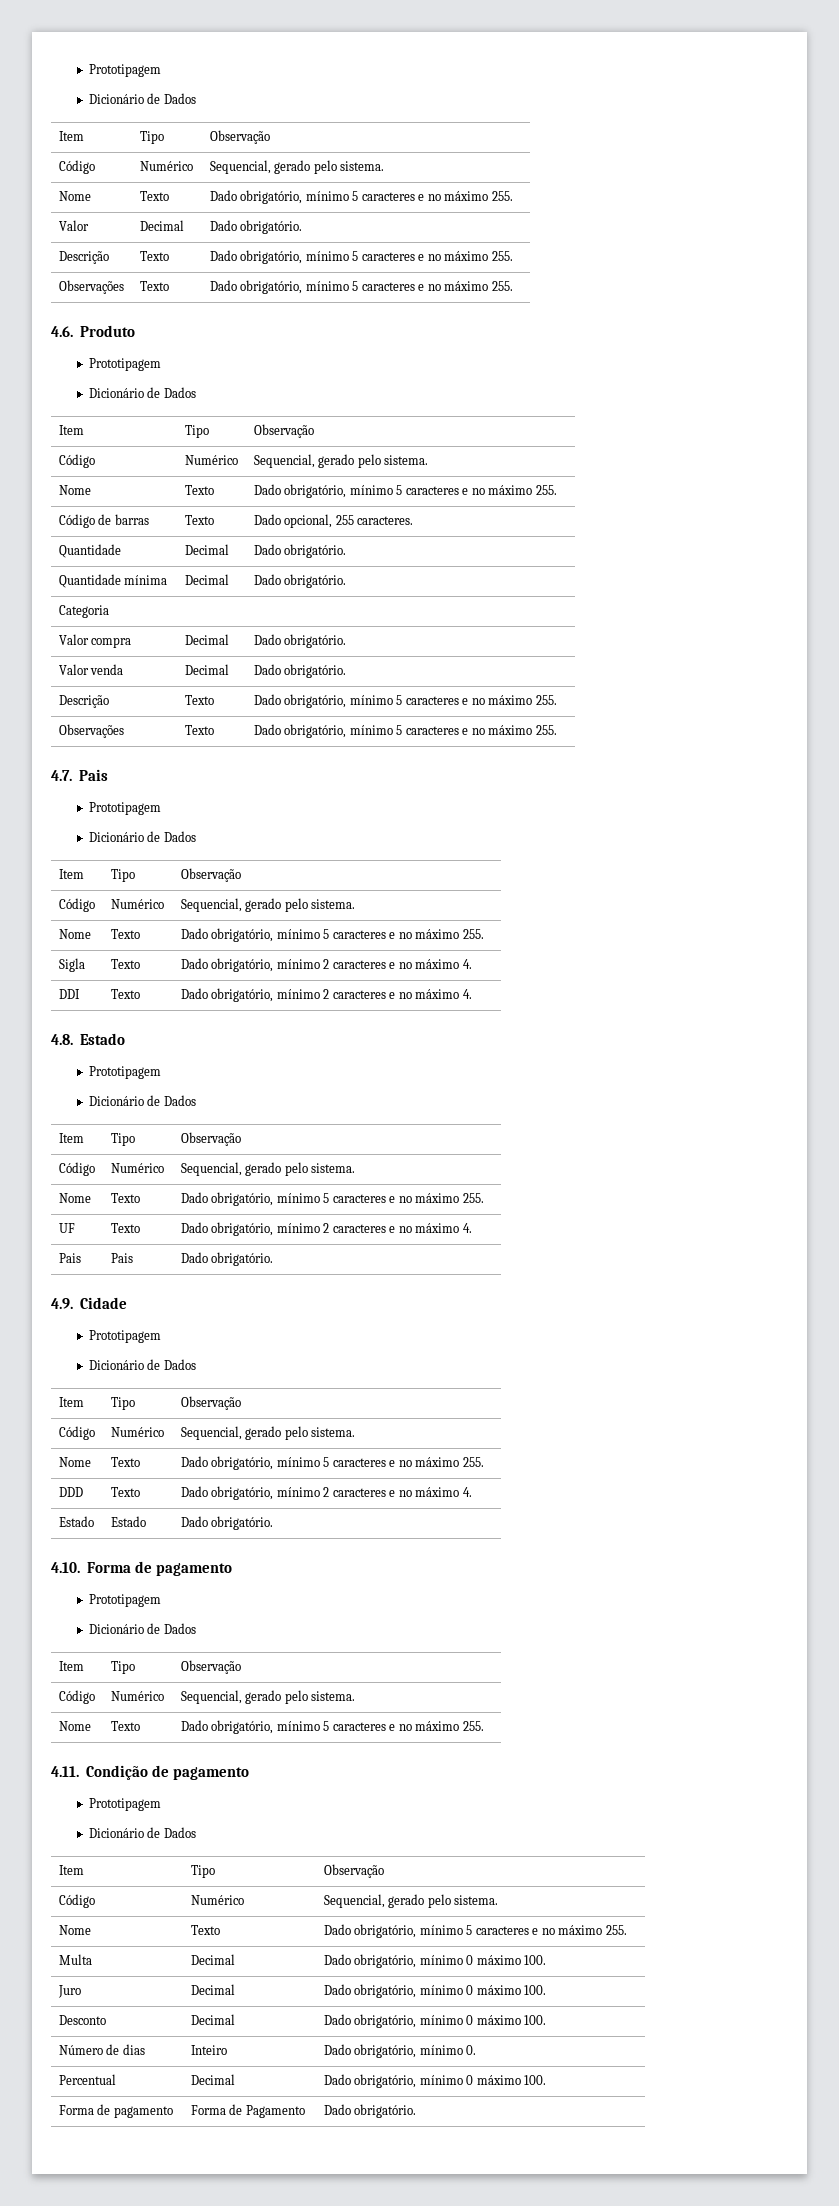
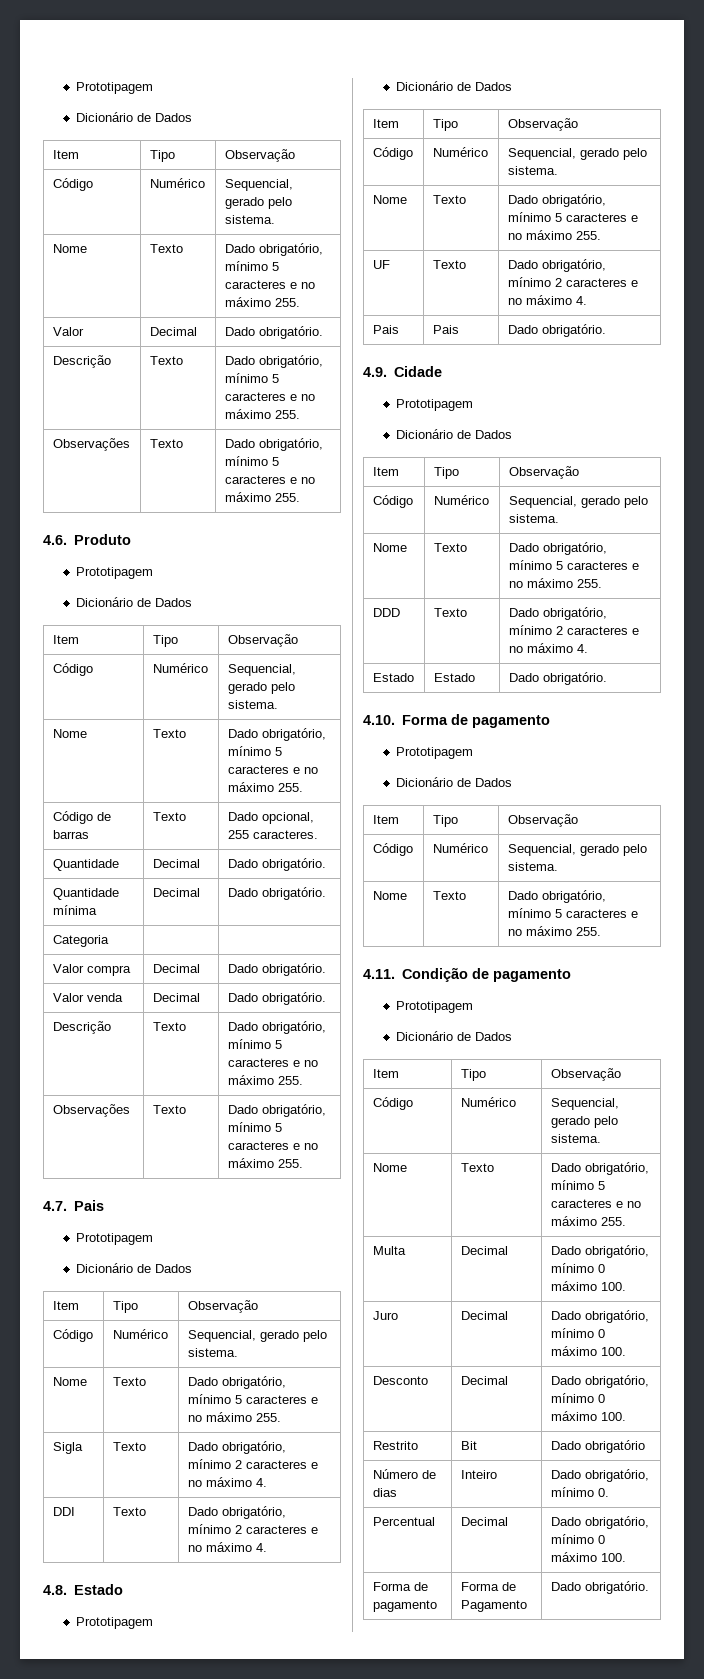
+ Restrito | Bit | Dado obrigatório

